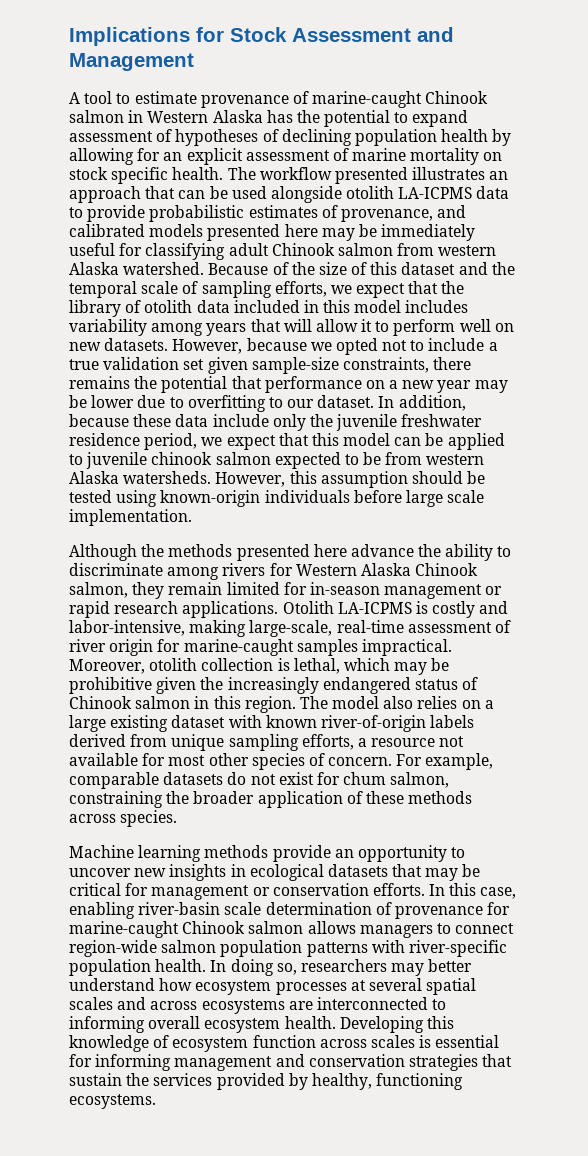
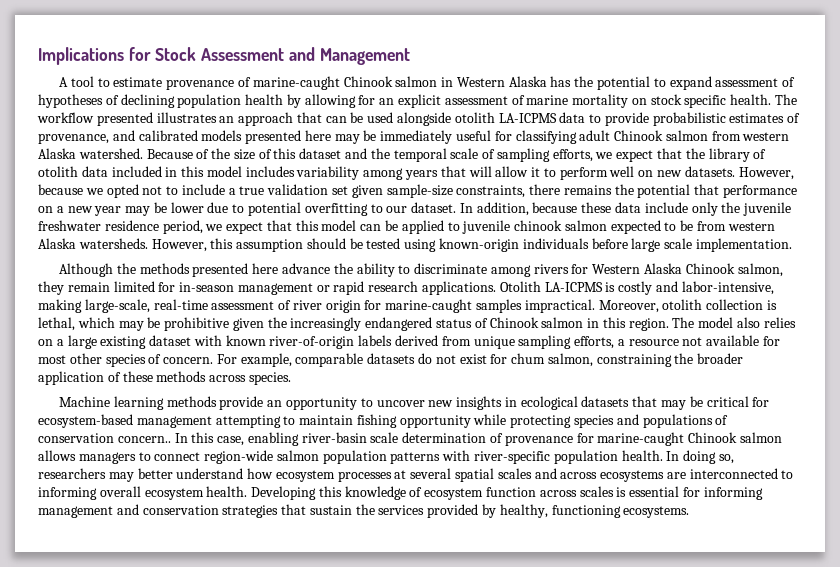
- However, because we opted not to include a true validation set given sample-size constraints, there remains the potential that performance on a new year may be lower due to overfitting to our dataset.
+ However, because we opted not to include a true validation set given sample-size constraints, there remains the potential that performance on a new year may be lower due to potential overfitting to our dataset.
- Machine learning methods provide an opportunity to uncover new insights in ecological datasets that may be critical for management or conservation efforts.
+ Machine learning methods provide an opportunity to uncover new insights in ecological datasets that may be critical for ecosystem-based management attempting to maintain fishing opportunity while protecting species and populations of conservation concern..

